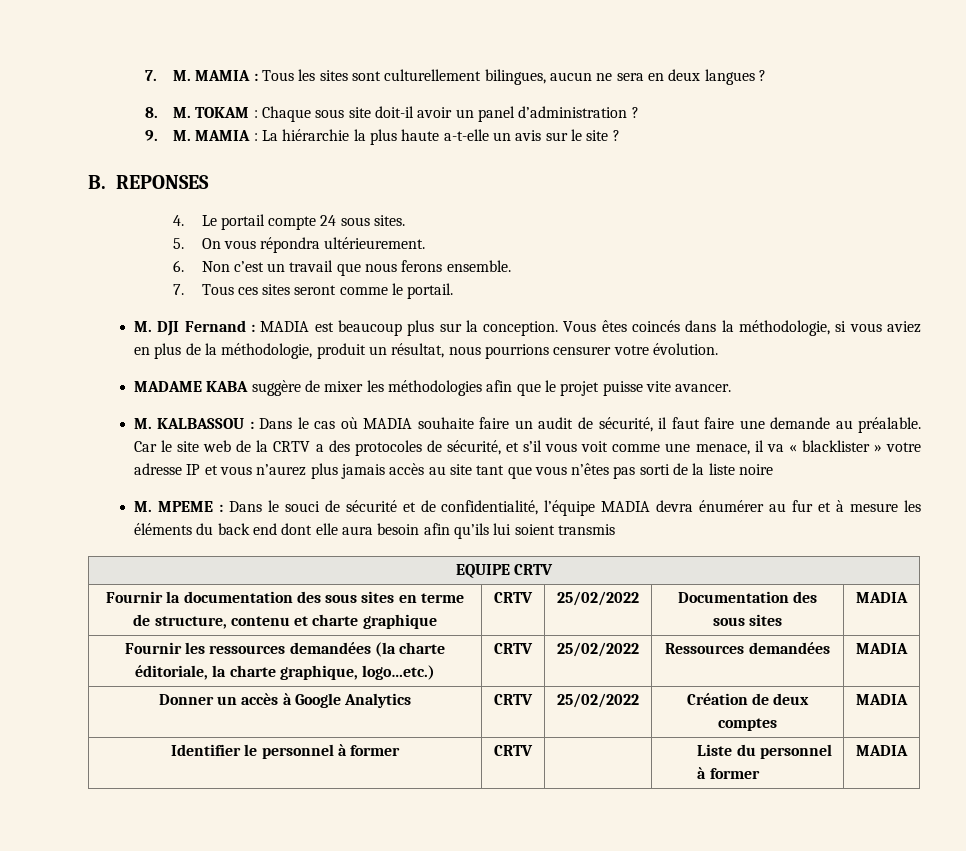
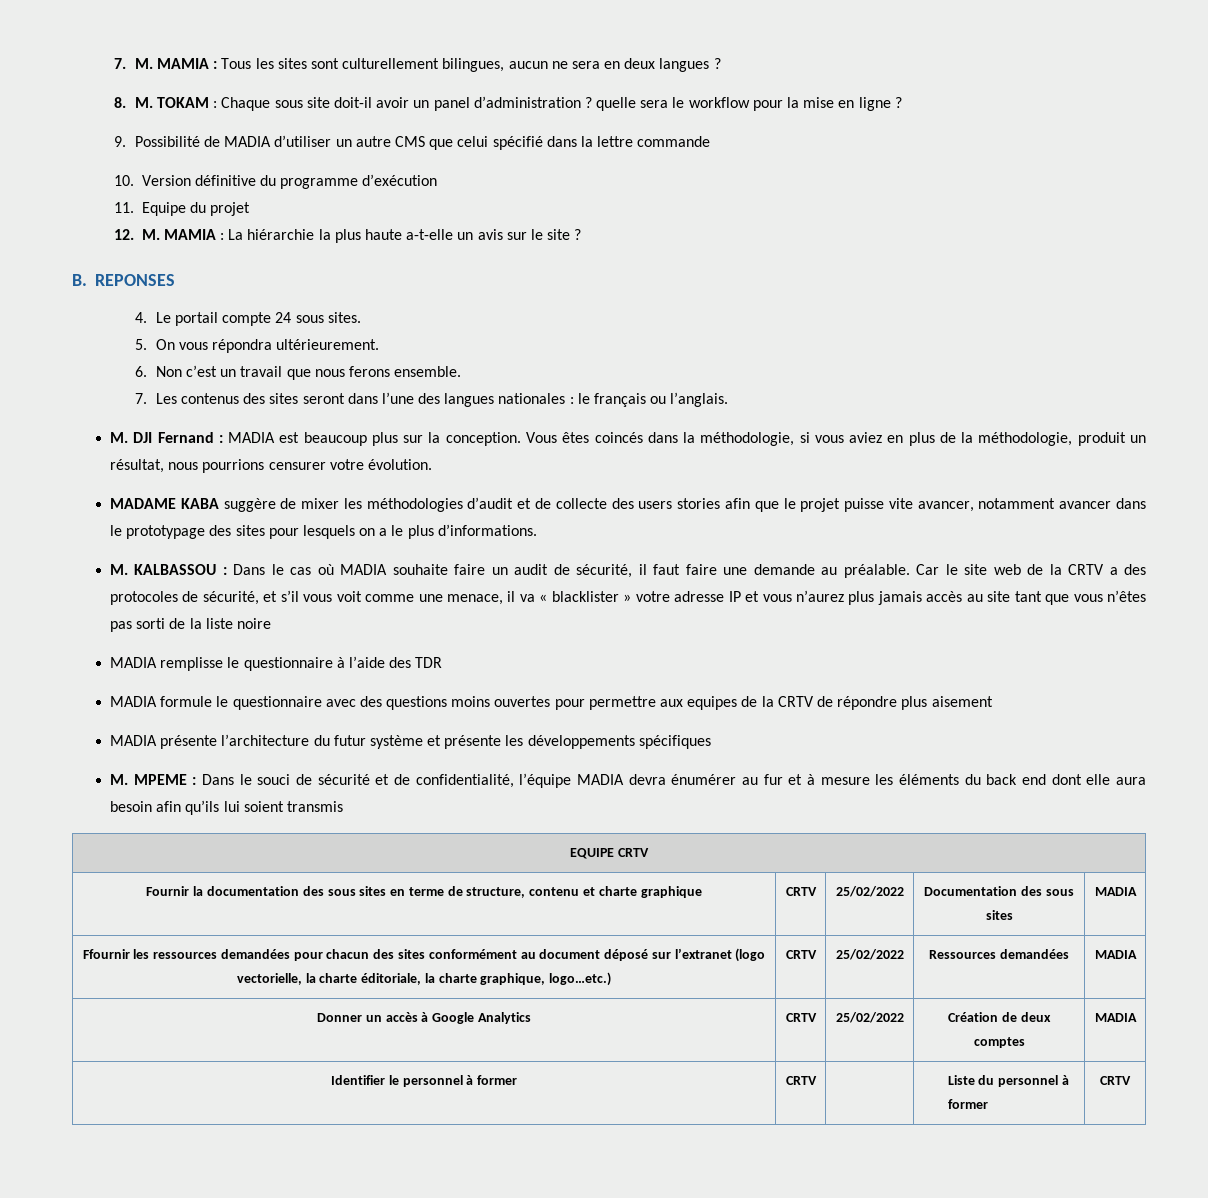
- 8. M. TOKAM : Chaque sous site doit-il avoir un panel d’administration ?
- 9. M. MAMIA : La hiérarchie la plus haute a-t-elle un avis sur le site ?
+ 8. M. TOKAM : Chaque sous site doit-il avoir un panel d’administration ? quelle sera le workflow pour la mise en ligne ?
+ 9. Possibilité de MADIA d’utiliser un autre CMS que celui spécifié dans la lettre commande
+ 10. Version définitive du programme d’exécution
+ 11. Equipe du projet
+ 12. M. MAMIA : La hiérarchie la plus haute a-t-elle un avis sur le site ?
- 7. Tous ces sites seront comme le portail.
+ 7. Les contenus des sites seront dans l’une des langues nationales : le français ou l’anglais.
- MADAME KABA suggère de mixer les méthodologies afin que le projet puisse vite avancer.
+ MADAME KABA suggère de mixer les méthodologies d’audit et de collecte des users stories afin que le projet puisse vite avancer, notamment avancer dans le prototypage des sites pour lesquels on a le plus d’informations.
+ MADIA remplisse le questionnaire à l’aide des TDR
+ MADIA formule le questionnaire avec des questions moins ouvertes pour permettre aux equipes de la CRTV de répondre plus aisement
+ MADIA présente l’architecture du futur système et présente les développements spécifiques
- Fournir les ressources demandées (la charte éditoriale, la charte graphique, logo…etc.) | CRTV | 25/02/2022 | Ressources demandées | MADIA
+ Ffournir les ressources demandées pour chacun des sites conformément au document déposé sur l’extranet (logo vectorielle, la charte éditoriale, la charte graphique, logo…etc.) | CRTV | 25/02/2022 | Ressources demandées | MADIA
- Identifier le personnel à former | CRTV | | Liste du personnel à former | MADIA
+ Identifier le personnel à former | CRTV | | Liste du personnel à former | CRTV

